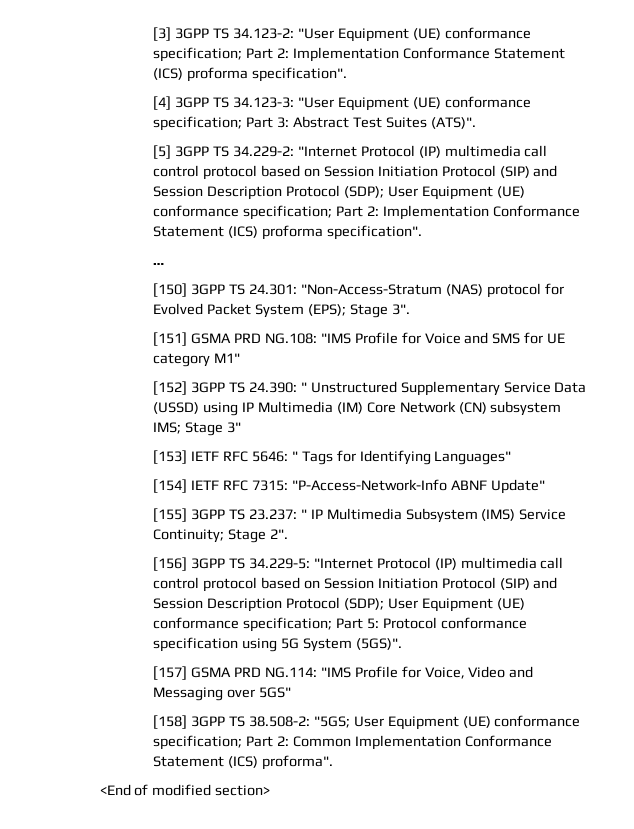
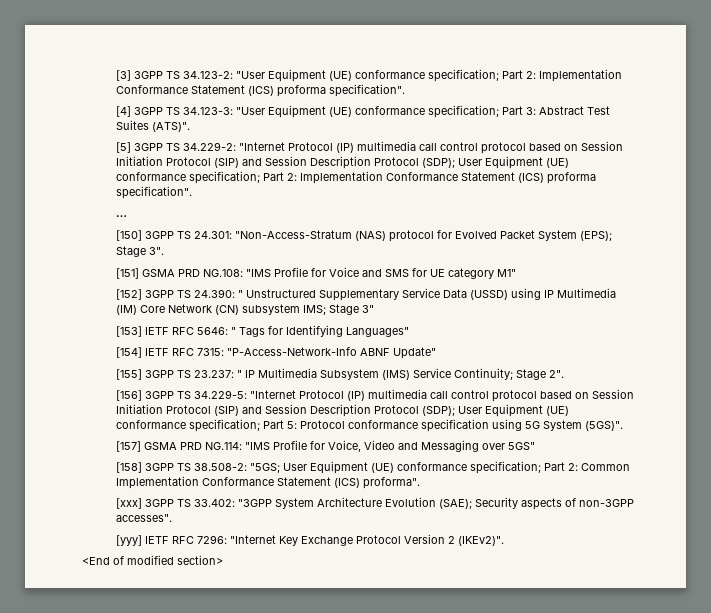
+ [xxx] 3GPP TS 33.402: "3GPP System Architecture Evolution (SAE); Security aspects of non-3GPP accesses".
+ [yyy] IETF RFC 7296: "Internet Key Exchange Protocol Version 2 (IKEv2)".

